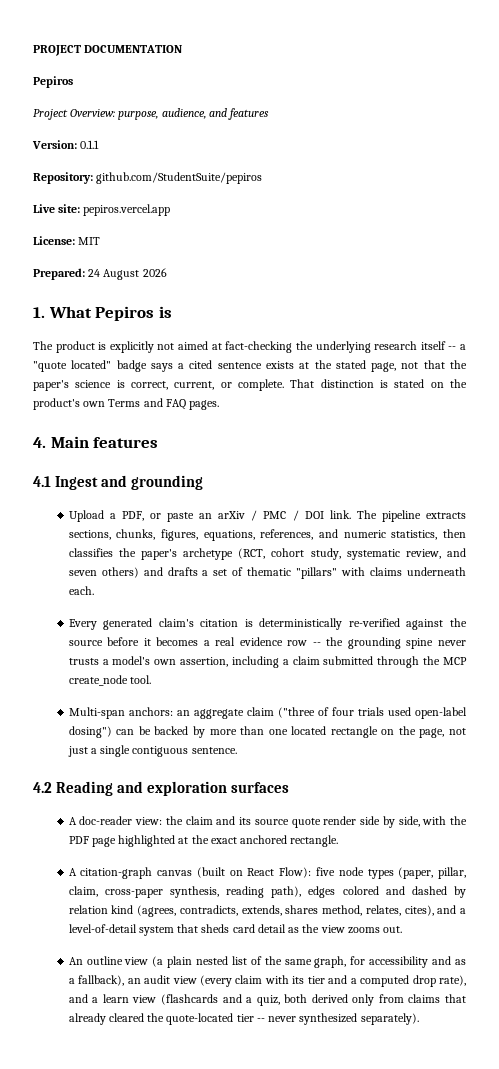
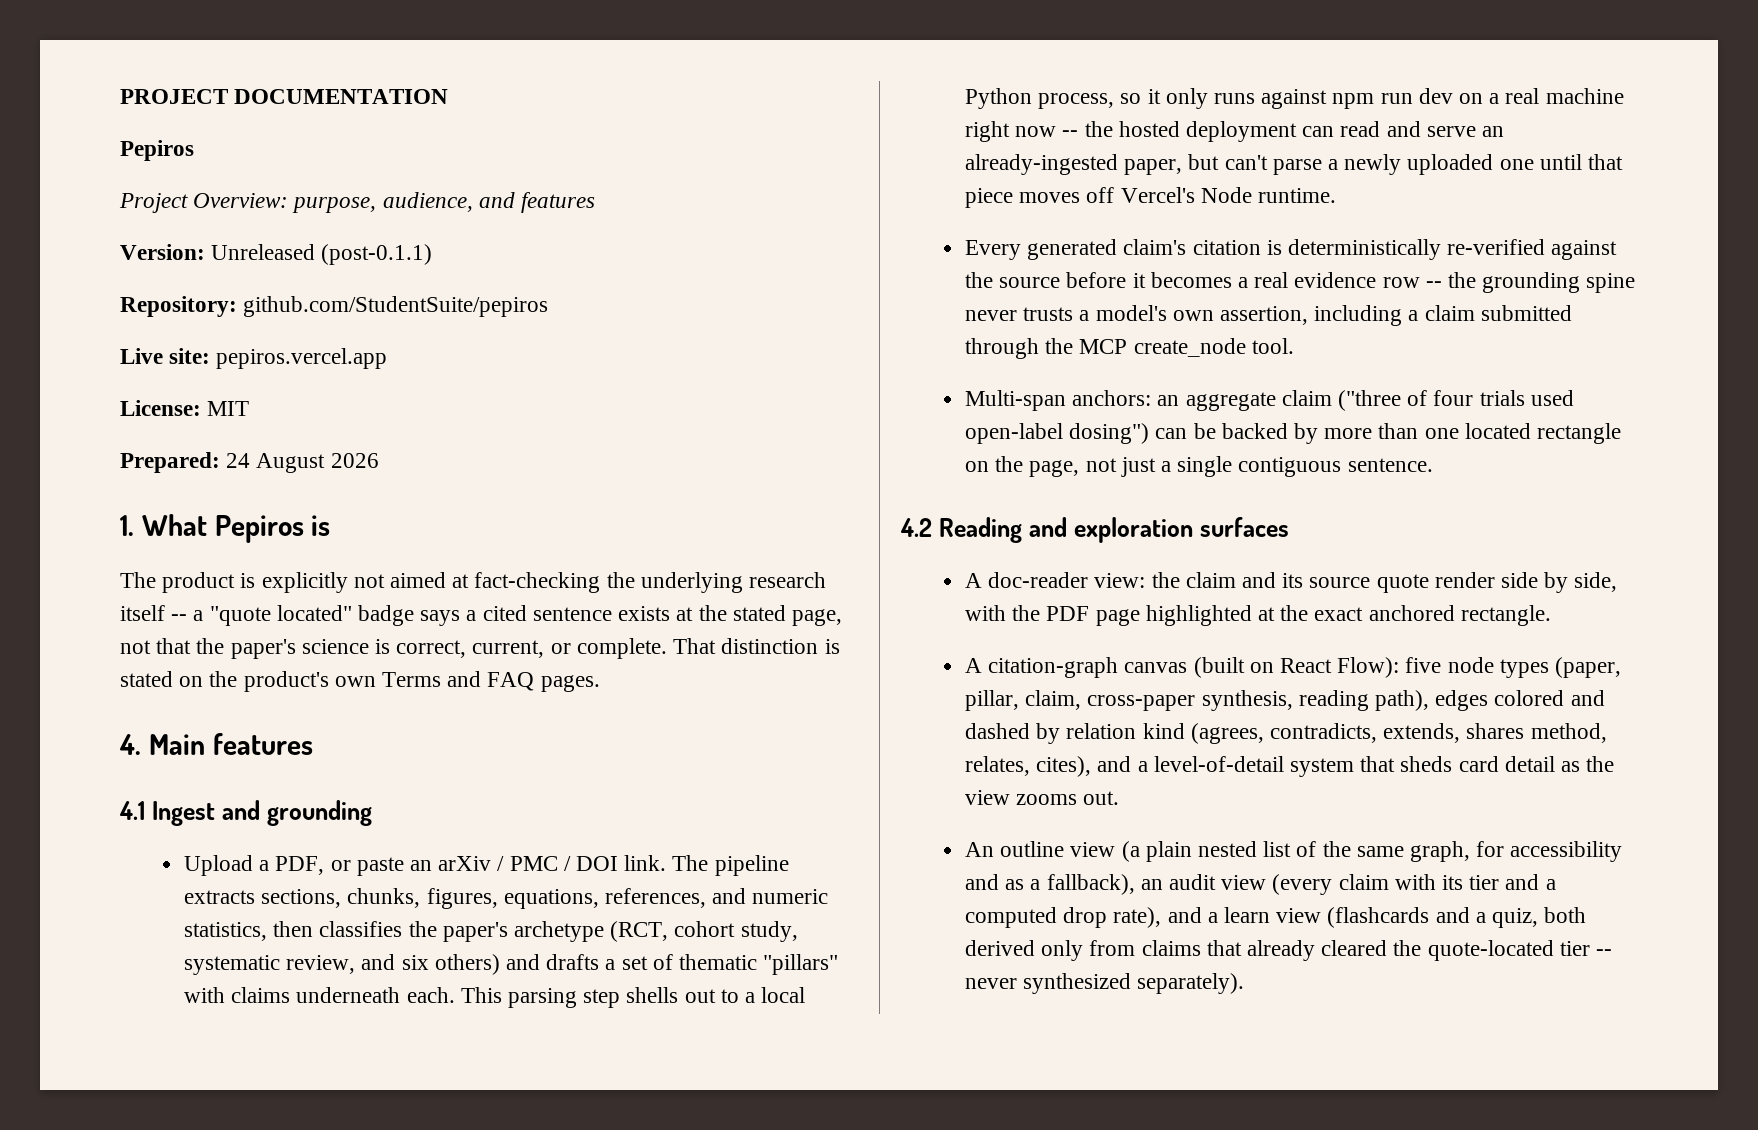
- Version: 0.1.1
+ Version: Unreleased (post-0.1.1)
- The pipeline extracts sections, chunks, figures, equations, references, and numeric statistics, then classifies the paper's archetype (RCT, cohort study, systematic review, and seven others) and drafts a set of thematic "pillars" with claims underneath each.
+ The pipeline extracts sections, chunks, figures, equations, references, and numeric statistics, then classifies the paper's archetype (RCT, cohort study, systematic review, and six others) and drafts a set of thematic "pillars" with claims underneath each. This parsing step shells out to a local Python process, so it only runs against npm run dev on a real machine right now -- the hosted deployment can read and serve an already-ingested paper, but can't parse a newly uploaded one until that piece moves off Vercel's Node runtime.

